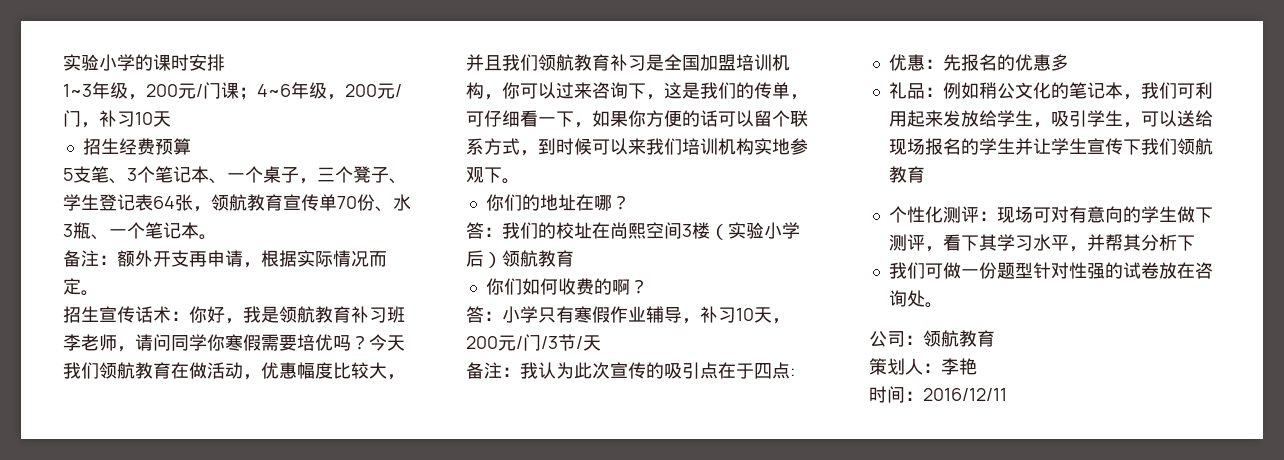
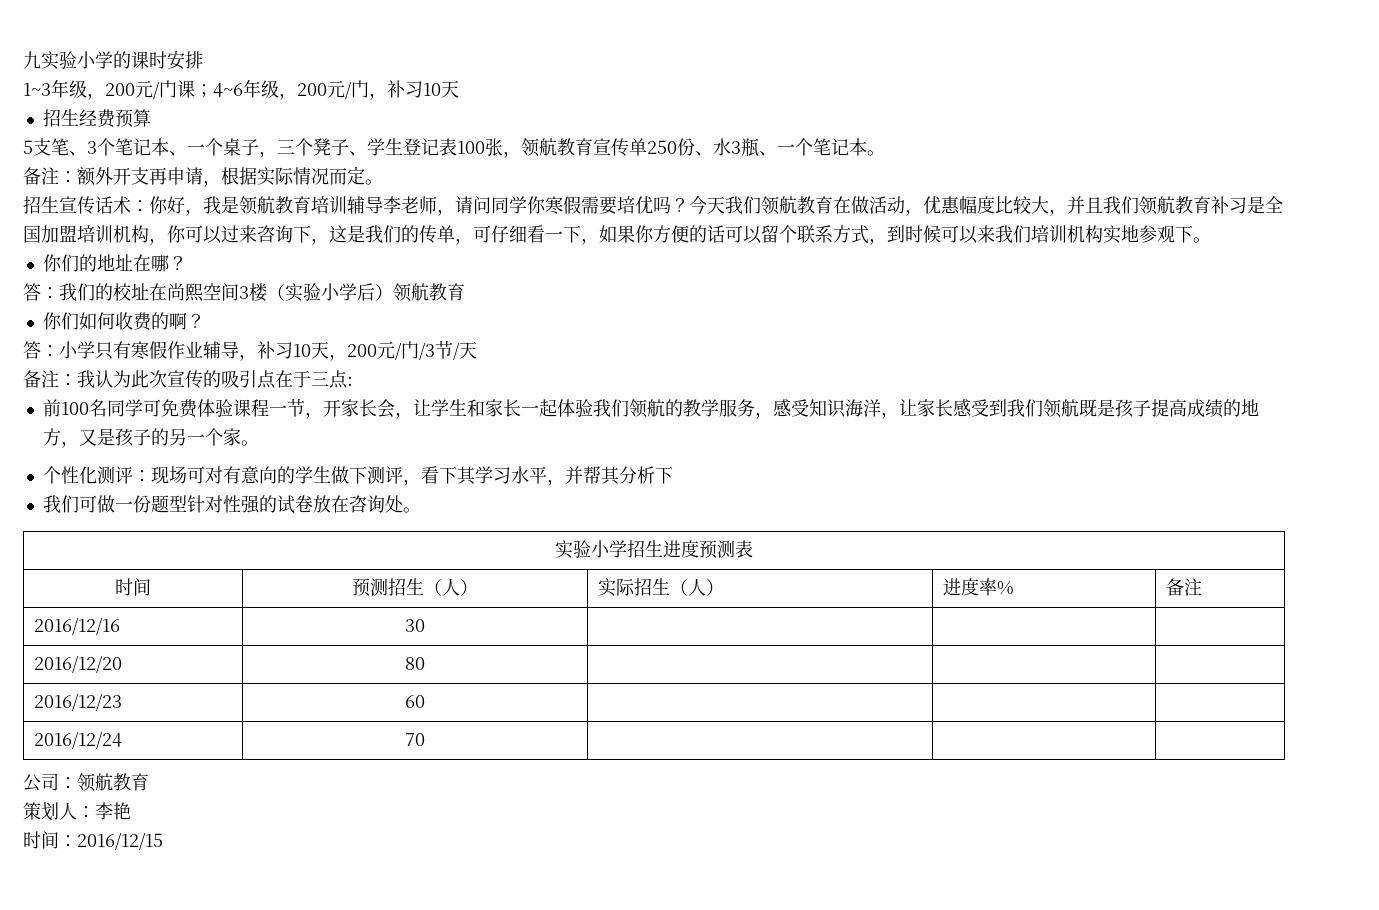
- 实验小学的课时安排
+ 九实验小学的课时安排
- 5支笔、3个笔记本、一个桌子，三个凳子、学生登记表64张，领航教育宣传单70份、水3瓶、一个笔记本。
+ 5支笔、3个笔记本、一个桌子，三个凳子、学生登记表100张，领航教育宣传单250份、水3瓶、一个笔记本。
- 招生宣传话术：你好，我是领航教育补习班李老师，请问同学你寒假需要培优吗？
+ 招生宣传话术：你好，我是领航教育培训辅导李老师，请问同学你寒假需要培优吗？
- 备注：我认为此次宣传的吸引点在于四点:
+ 备注：我认为此次宣传的吸引点在于三点:
- 优惠：先报名的优惠多
- 礼品：例如稍公文化的笔记本，我们可利用起来发放给学生，吸引学生，可以送给现场报名的学生并让学生宣传下我们领航教育
+ 前100名同学可免费体验课程一节，开家长会，让学生和家长一起体验我们领航的教学服务，感受知识海洋，让家长感受到我们领航既是孩子提高成绩的地方，又是孩子的另一个家。
+ 实验小学招生进度预测表
+ 时间 | 预测招生（人） | 实际招生（人） | 进度率% | 备注
+ 2016/12/16 | 30 | | |
+ 2016/12/20 | 80 | | |
+ 2016/12/23 | 60 | | |
+ 2016/12/24 | 70 | | |
- 时间：2016/12/11
+ 时间：2016/12/15

